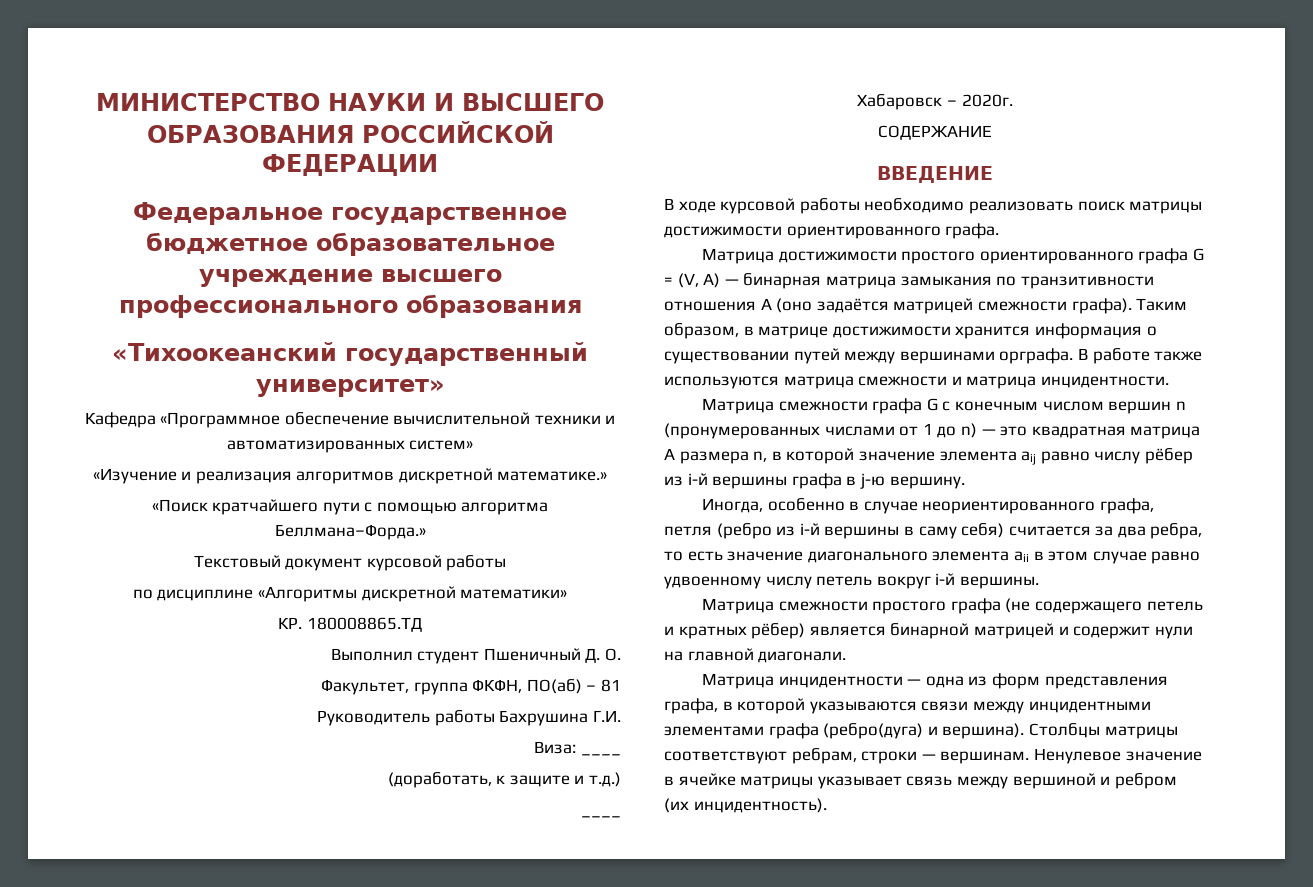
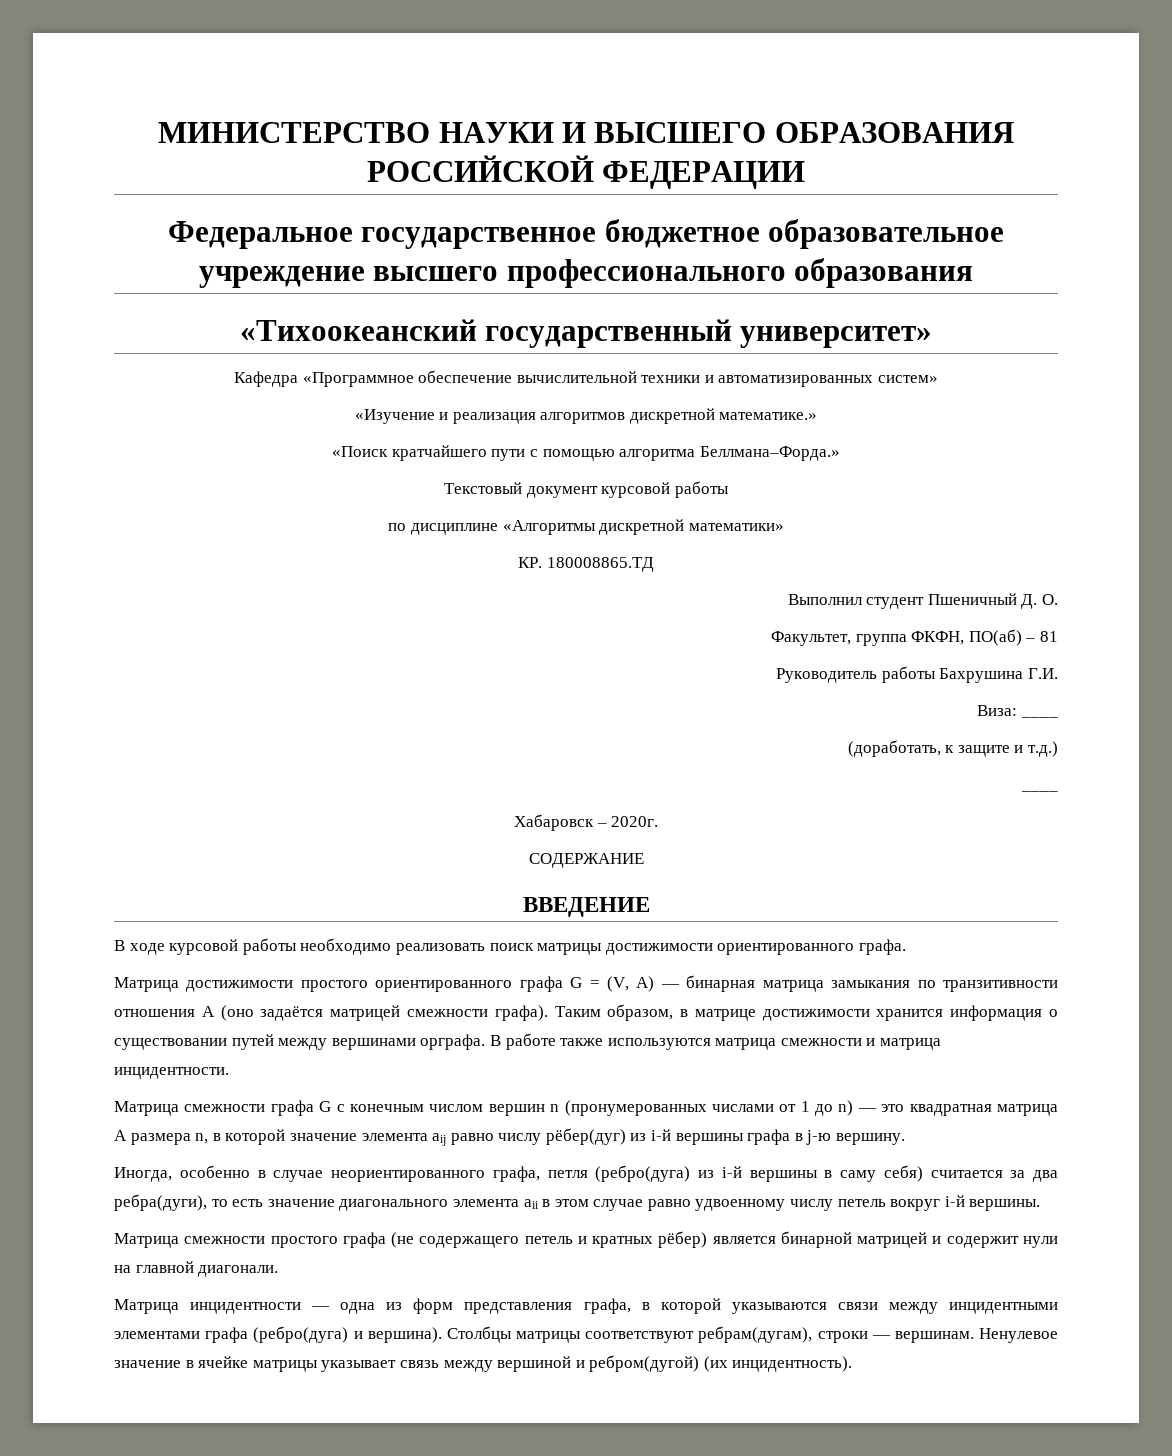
- Матрица смежности графа G с конечным числом вершин n (пронумерованных числами от 1 до n) — это квадратная матрица A размера n, в которой значение элемента aij равно числу рёбер из i-й вершины графа в j-ю вершину.
+ Матрица смежности графа G с конечным числом вершин n (пронумерованных числами от 1 до n) — это квадратная матрица A размера n, в которой значение элемента aij равно числу рёбер(дуг) из i-й вершины графа в j-ю вершину.
- Иногда, особенно в случае неориентированного графа, петля (ребро из i-й вершины в саму себя) считается за два ребра, то есть значение диагонального элемента aii в этом случае равно удвоенному числу петель вокруг i-й вершины.
+ Иногда, особенно в случае неориентированного графа, петля (ребро(дуга) из i-й вершины в саму себя) считается за два ребра(дуги), то есть значение диагонального элемента aii в этом случае равно удвоенному числу петель вокруг i-й вершины.
- Столбцы матрицы соответствуют ребрам, строки — вершинам.
+ Столбцы матрицы соответствуют ребрам(дугам), строки — вершинам.
- Ненулевое значение в ячейке матрицы указывает связь между вершиной и ребром (их инцидентность).
+ Ненулевое значение в ячейке матрицы указывает связь между вершиной и ребром(дугой) (их инцидентность).

